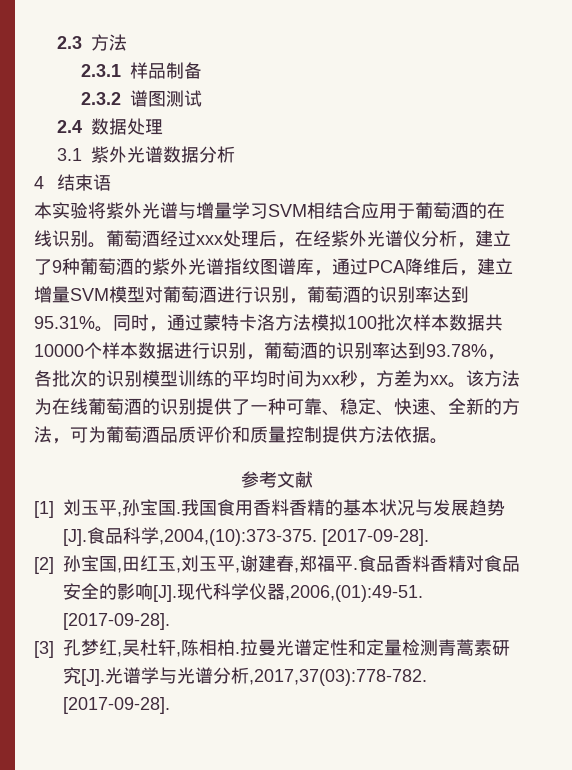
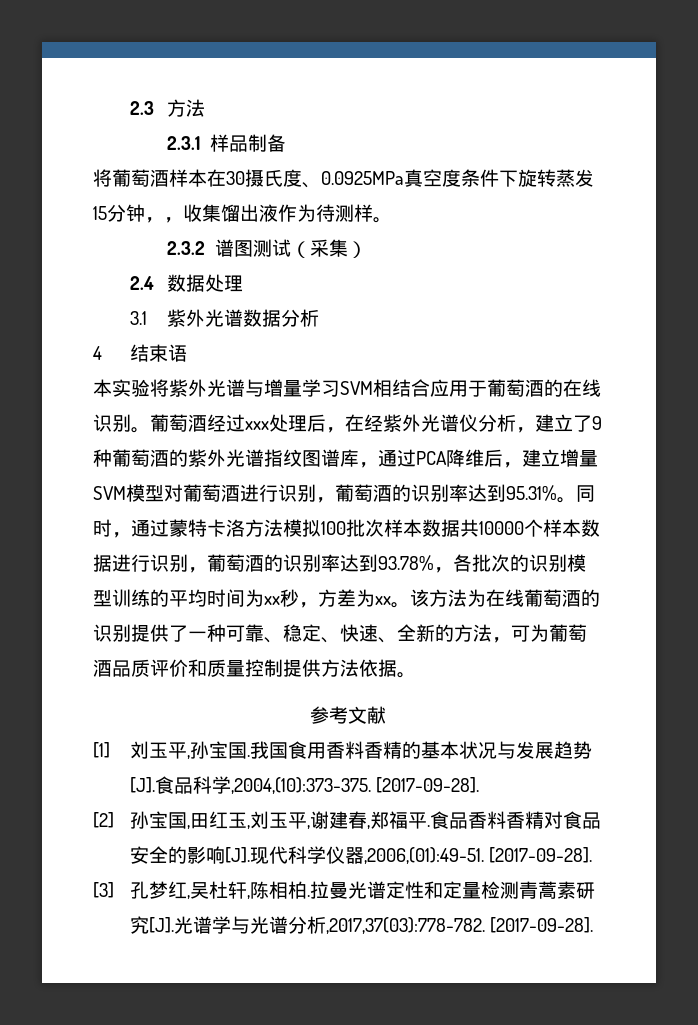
+ 将葡萄酒样本在30摄氏度、0.0925MPa真空度条件下旋转蒸发15分钟，，收集馏出液作为待测样。
- 2.3.2谱图测试
+ 2.3.2谱图测试（采集）

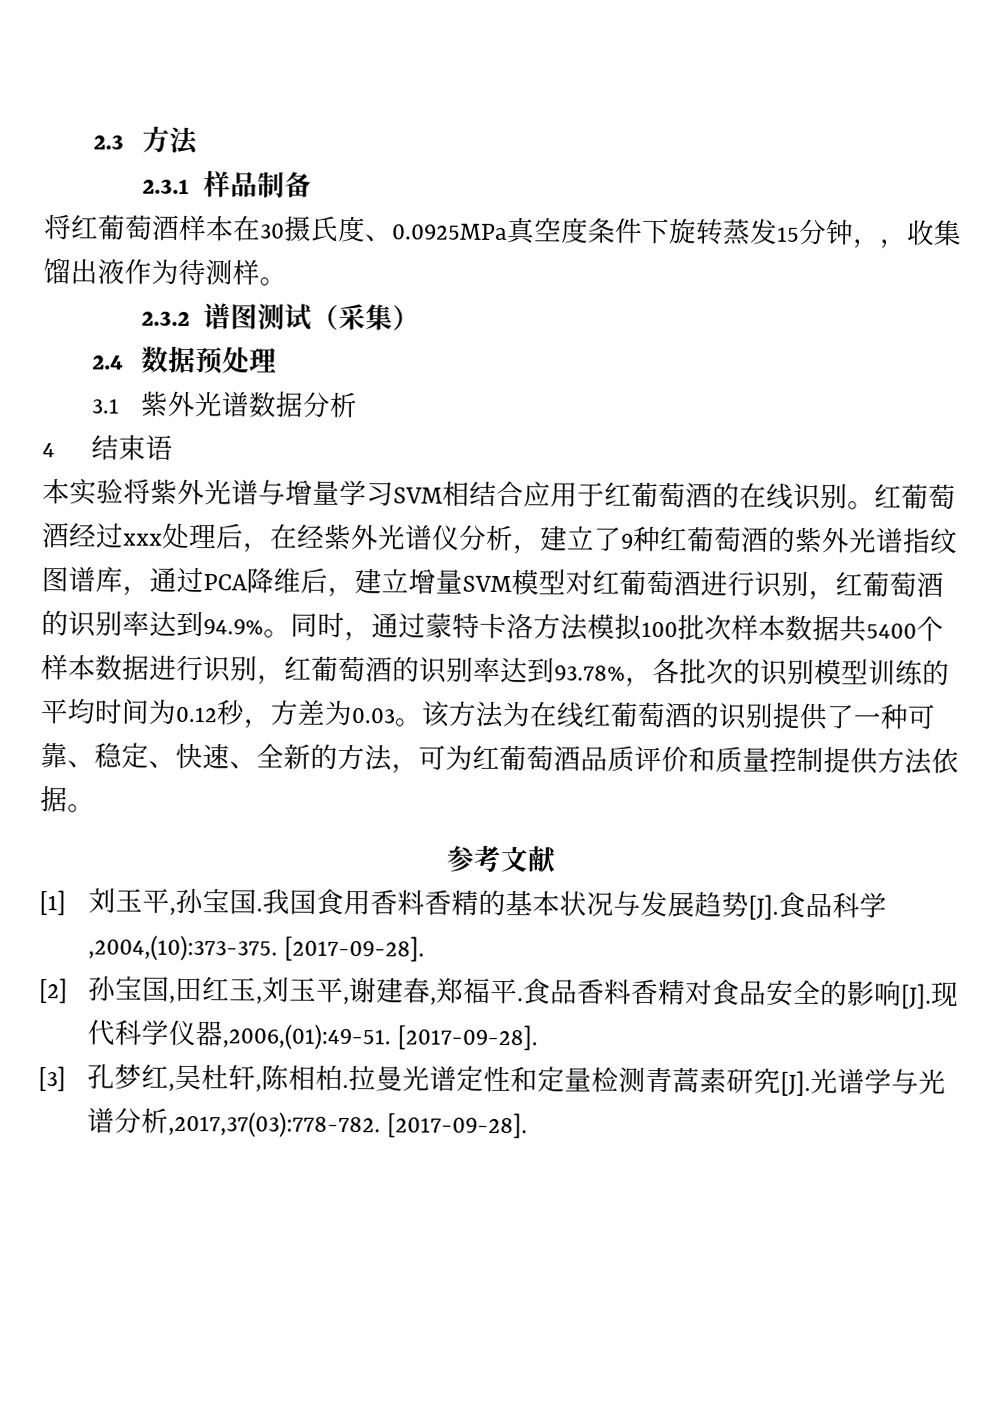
- 将葡萄酒样本在30摄氏度、0.0925MPa真空度条件下旋转蒸发15分钟，，收集馏出液作为待测样。
+ 将红葡萄酒样本在30摄氏度、0.0925MPa真空度条件下旋转蒸发15分钟，，收集馏出液作为待测样。
- 2.4数据处理
+ 2.4数据预处理
- 本实验将紫外光谱与增量学习SVM相结合应用于葡萄酒的在线识别。
+ 本实验将紫外光谱与增量学习SVM相结合应用于红葡萄酒的在线识别。
- 葡萄酒经过xxx处理后，在经紫外光谱仪分析，建立了9种葡萄酒的紫外光谱指纹图谱库，通过PCA降维后，建立增量SVM模型对葡萄酒进行识别，葡萄酒的识别率达到95.31%。
+ 红葡萄酒经过xxx处理后，在经紫外光谱仪分析，建立了9种红葡萄酒的紫外光谱指纹图谱库，通过PCA降维后，建立增量SVM模型对红葡萄酒进行识别，红葡萄酒的识别率达到94.9%。
- 同时，通过蒙特卡洛方法模拟100批次样本数据共10000个样本数据进行识别，葡萄酒的识别率达到93.78%，各批次的识别模型训练的平均时间为xx秒，方差为xx。
+ 同时，通过蒙特卡洛方法模拟100批次样本数据共5400个样本数据进行识别，红葡萄酒的识别率达到93.78%，各批次的识别模型训练的平均时间为0.12秒，方差为0.03。
- 该方法为在线葡萄酒的识别提供了一种可靠、稳定、快速、全新的方法，可为葡萄酒品质评价和质量控制提供方法依据。
+ 该方法为在线红葡萄酒的识别提供了一种可靠、稳定、快速、全新的方法，可为红葡萄酒品质评价和质量控制提供方法依据。

